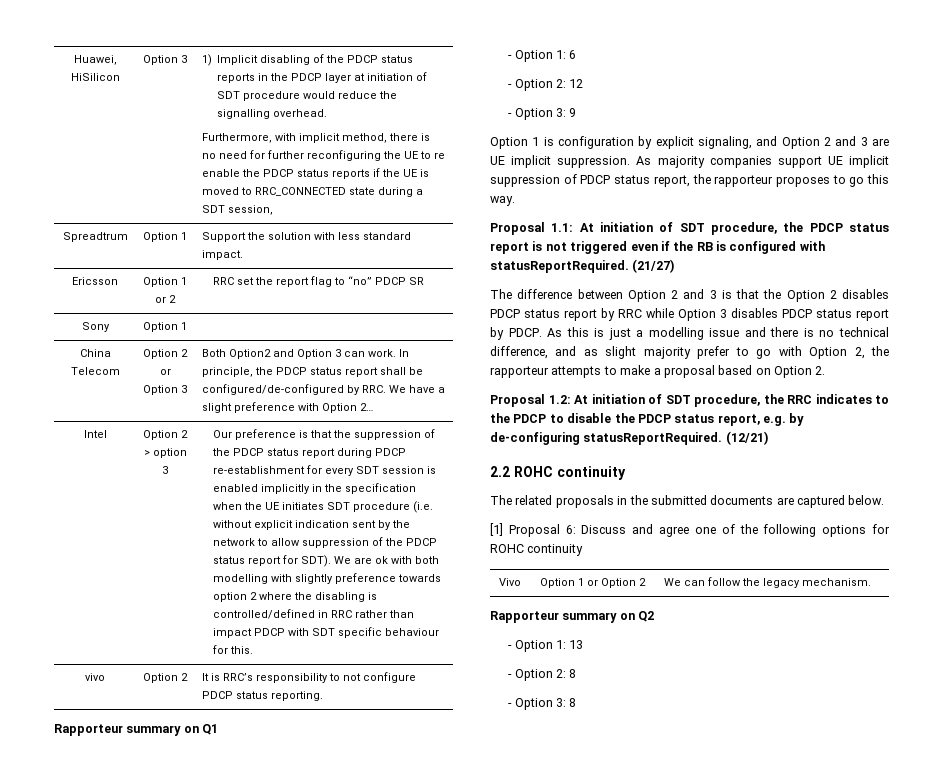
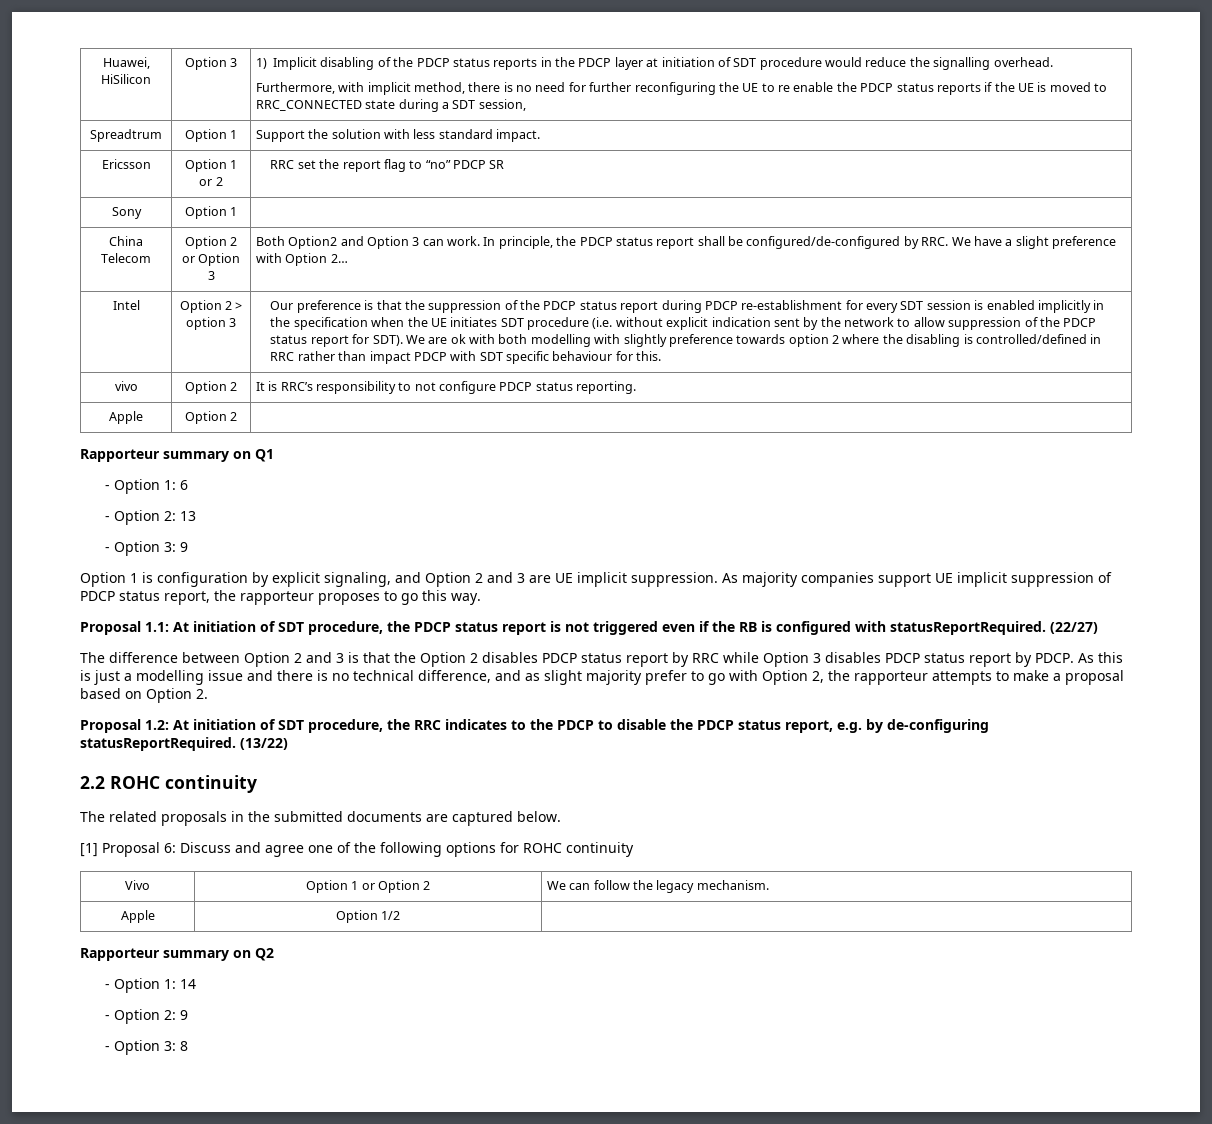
+ Apple | Option 2 |
- - Option 2: 12
+ - Option 2: 13
- (21/27)
+ (22/27)
- (12/21)
+ (13/22)
+ Apple | Option 1/2 |
- - Option 1: 13
- - Option 2: 8
+ - Option 1: 14
+ - Option 2: 9

